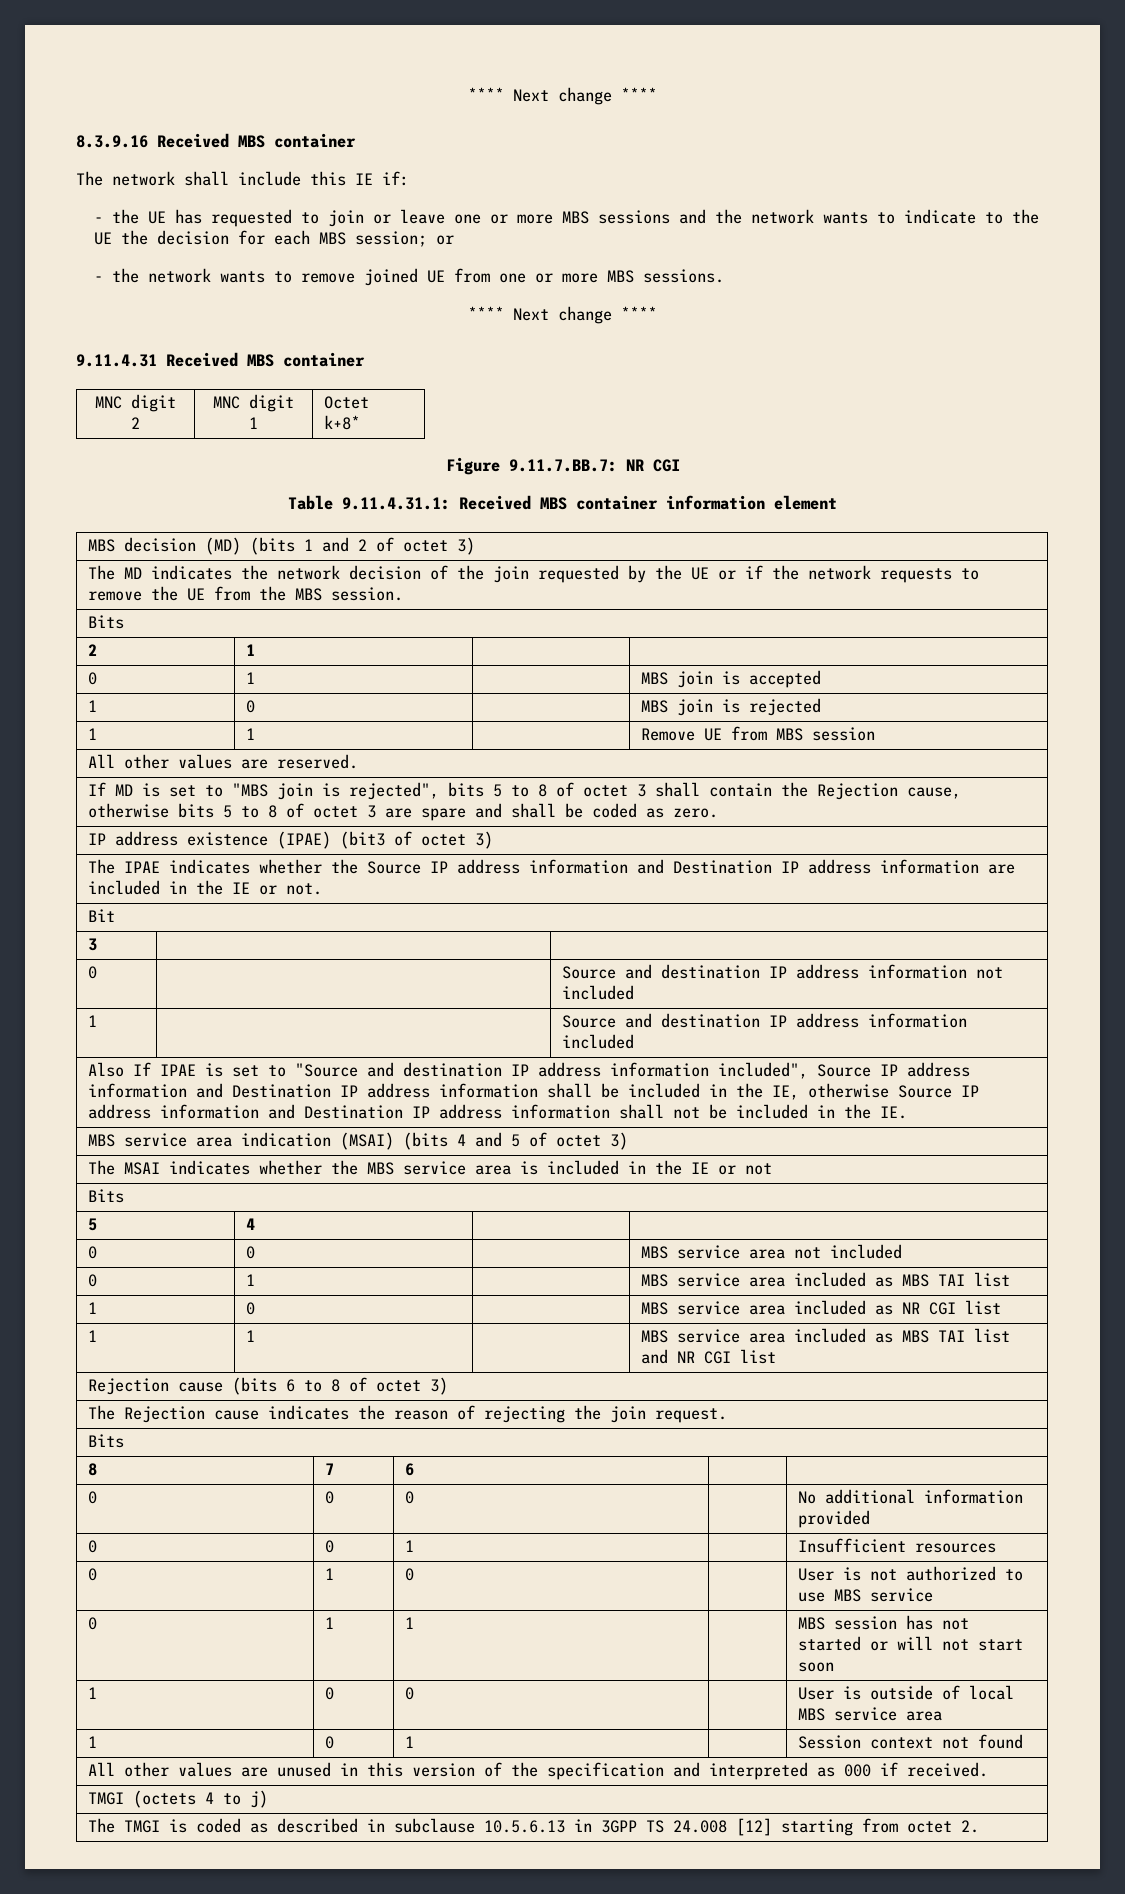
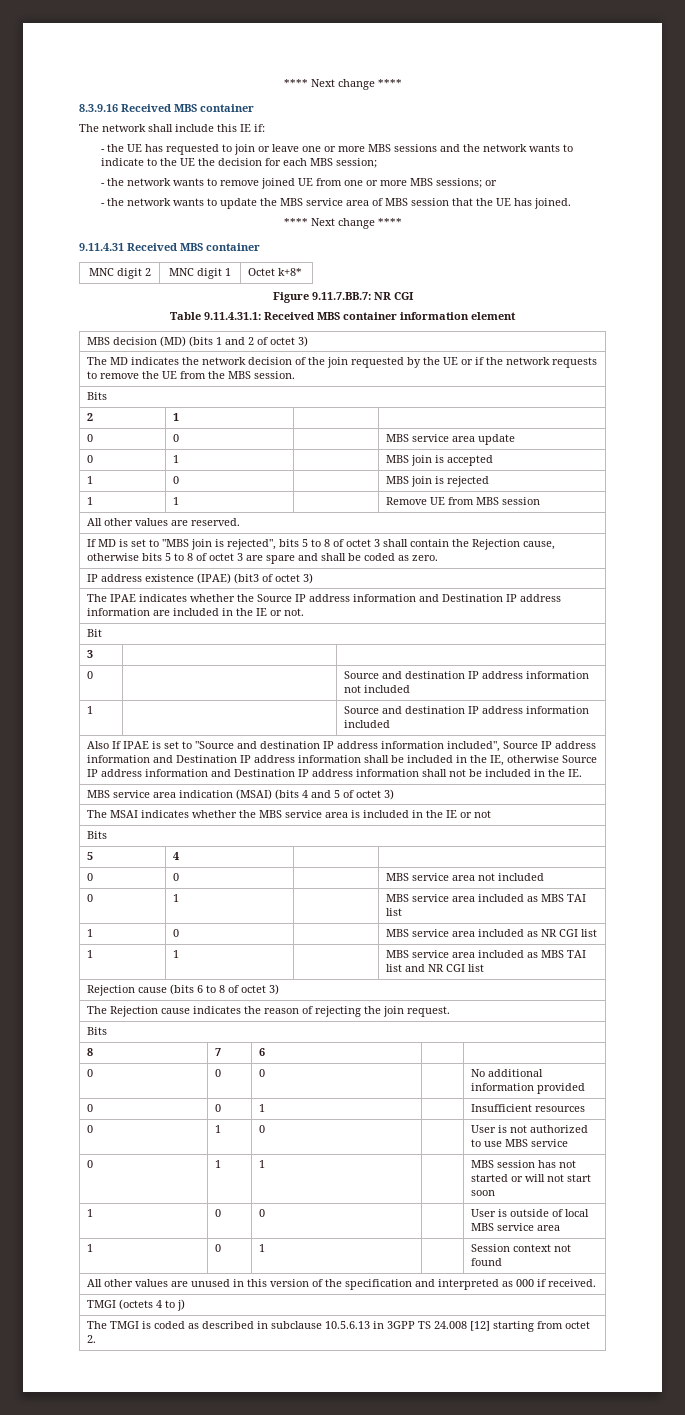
- - the UE has requested to join or leave one or more MBS sessions and the network wants to indicate to the UE the decision for each MBS session; or
+ - the UE has requested to join or leave one or more MBS sessions and the network wants to indicate to the UE the decision for each MBS session;
- - the network wants to remove joined UE from one or more MBS sessions.
+ - the network wants to remove joined UE from one or more MBS sessions; or
+ - the network wants to update the MBS service area of MBS session that the UE has joined.
+ 0 | 0 | | MBS service area update

